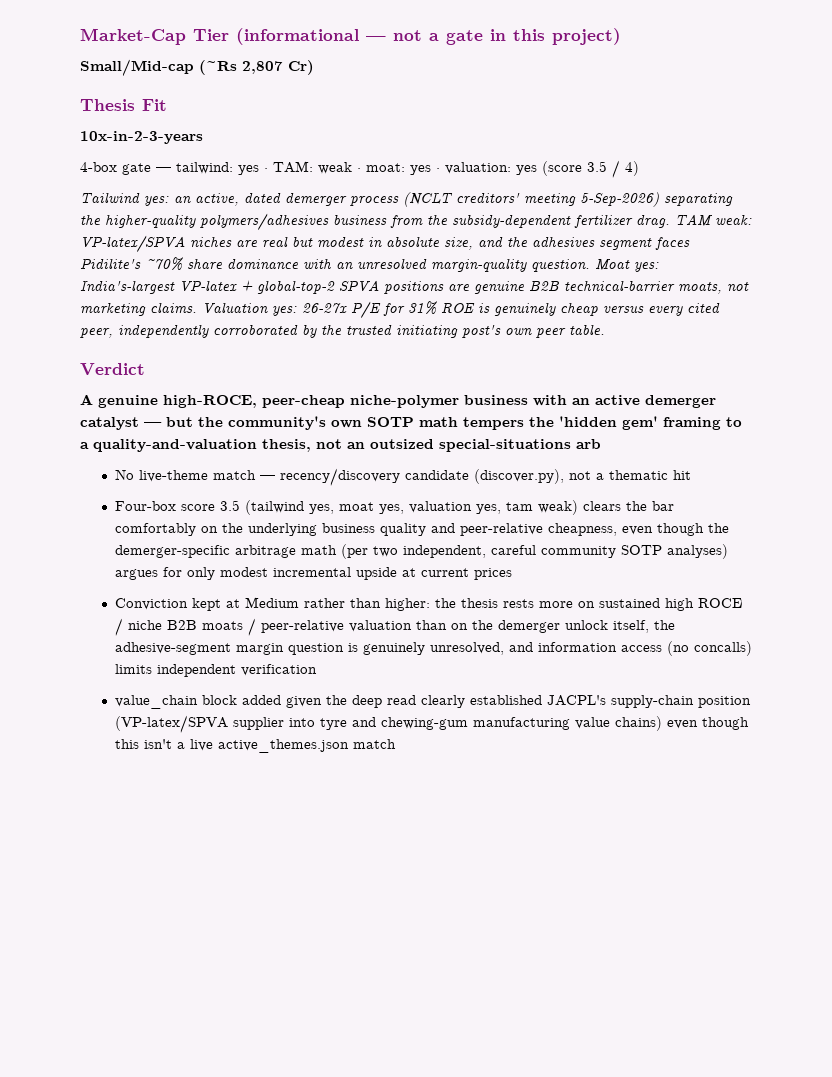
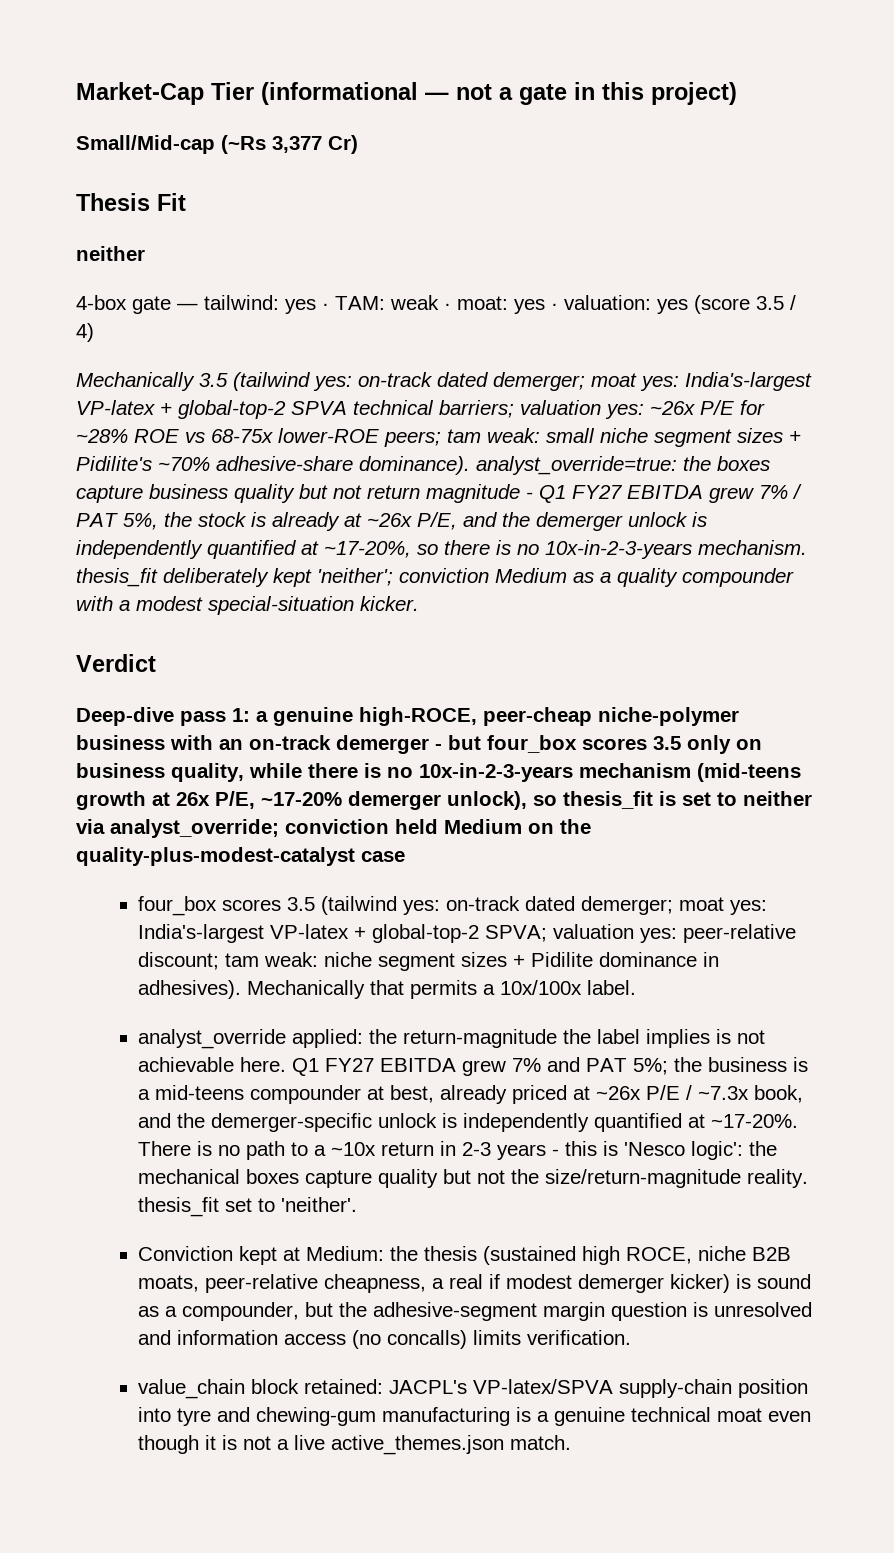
- Small/Mid-cap (~Rs 2,807 Cr)
+ Small/Mid-cap (~Rs 3,377 Cr)
  Thesis Fit
- 10x-in-2-3-years
+ neither
- Tailwind yes: an active, dated demerger process (NCLT creditors' meeting 5-Sep-2026) separating the higher-quality polymers/adhesives business from the subsidy-dependent fertilizer drag. TAM weak: VP-latex/SPVA niches are real but modest in absolute size, and the adhesives segment faces Pidilite's ~70% share dominance with an unresolved margin-quality question. Moat yes: India's-largest VP-latex + global-top-2 SPVA positions are genuine B2B technical-barrier moats, not marketing claims. Valuation yes: 26-27x P/E for 31% ROE is genuinely cheap versus every cited peer, independently corroborated by the trusted initiating post's own peer table.
+ Mechanically 3.5 (tailwind yes: on-track dated demerger; moat yes: India's-largest VP-latex + global-top-2 SPVA technical barriers; valuation yes: ~26x P/E for ~28% ROE vs 68-75x lower-ROE peers; tam weak: small niche segment sizes + Pidilite's ~70% adhesive-share dominance). analyst_override=true: the boxes capture business quality but not return magnitude - Q1 FY27 EBITDA grew 7% / PAT 5%, the stock is already at ~26x P/E, and the demerger unlock is independently quantified at ~17-20%, so there is no 10x-in-2-3-years mechanism. thesis_fit deliberately kept 'neither'; conviction Medium as a quality compounder with a modest special-situation kicker.
  Verdict
- A genuine high-ROCE, peer-cheap niche-polymer business with an active demerger catalyst — but the community's own SOTP math tempers the 'hidden gem' framing to a quality-and-valuation thesis, not an outsized special-situations arb
- No live-theme match — recency/discovery candidate (discover.py), not a thematic hit
- Four-box score 3.5 (tailwind yes, moat yes, valuation yes, tam weak) clears the bar comfortably on the underlying business quality and peer-relative cheapness, even though the demerger-specific arbitrage math (per two independent, careful community SOTP analyses) argues for only modest incremental upside at current prices
- Conviction kept at Medium rather than higher: the thesis rests more on sustained high ROCE / niche B2B moats / peer-relative valuation than on the demerger unlock itself, the adhesive-segment margin question is genuinely unresolved, and information access (no concalls) limits independent verification
+ Deep-dive pass 1: a genuine high-ROCE, peer-cheap niche-polymer business with an on-track demerger - but four_box scores 3.5 only on business quality, while there is no 10x-in-2-3-years mechanism (mid-teens growth at 26x P/E, ~17-20% demerger unlock), so thesis_fit is set to neither via analyst_override; conviction held Medium on the quality-plus-modest-catalyst case
+ four_box scores 3.5 (tailwind yes: on-track dated demerger; moat yes: India's-largest VP-latex + global-top-2 SPVA; valuation yes: peer-relative discount; tam weak: niche segment sizes + Pidilite dominance in adhesives). Mechanically that permits a 10x/100x label.
+ analyst_override applied: the return-magnitude the label implies is not achievable here. Q1 FY27 EBITDA grew 7% and PAT 5%; the business is a mid-teens compounder at best, already priced at ~26x P/E / ~7.3x book, and the demerger-specific unlock is independently quantified at ~17-20%. There is no path to a ~10x return in 2-3 years - this is 'Nesco logic': the mechanical boxes capture quality but not the size/return-magnitude reality. thesis_fit set to 'neither'.
+ Conviction kept at Medium: the thesis (sustained high ROCE, niche B2B moats, peer-relative cheapness, a real if modest demerger kicker) is sound as a compounder, but the adhesive-segment margin question is unresolved and information access (no concalls) limits verification.
- value_chain block added given the deep read clearly established JACPL's supply-chain position (VP-latex/SPVA supplier into tyre and chewing-gum manufacturing value chains) even though this isn't a live active_themes.json match
+ value_chain block retained: JACPL's VP-latex/SPVA supply-chain position into tyre and chewing-gum manufacturing is a genuine technical moat even though it is not a live active_themes.json match.

